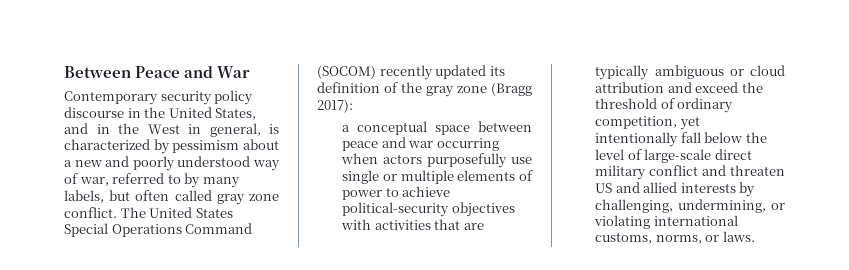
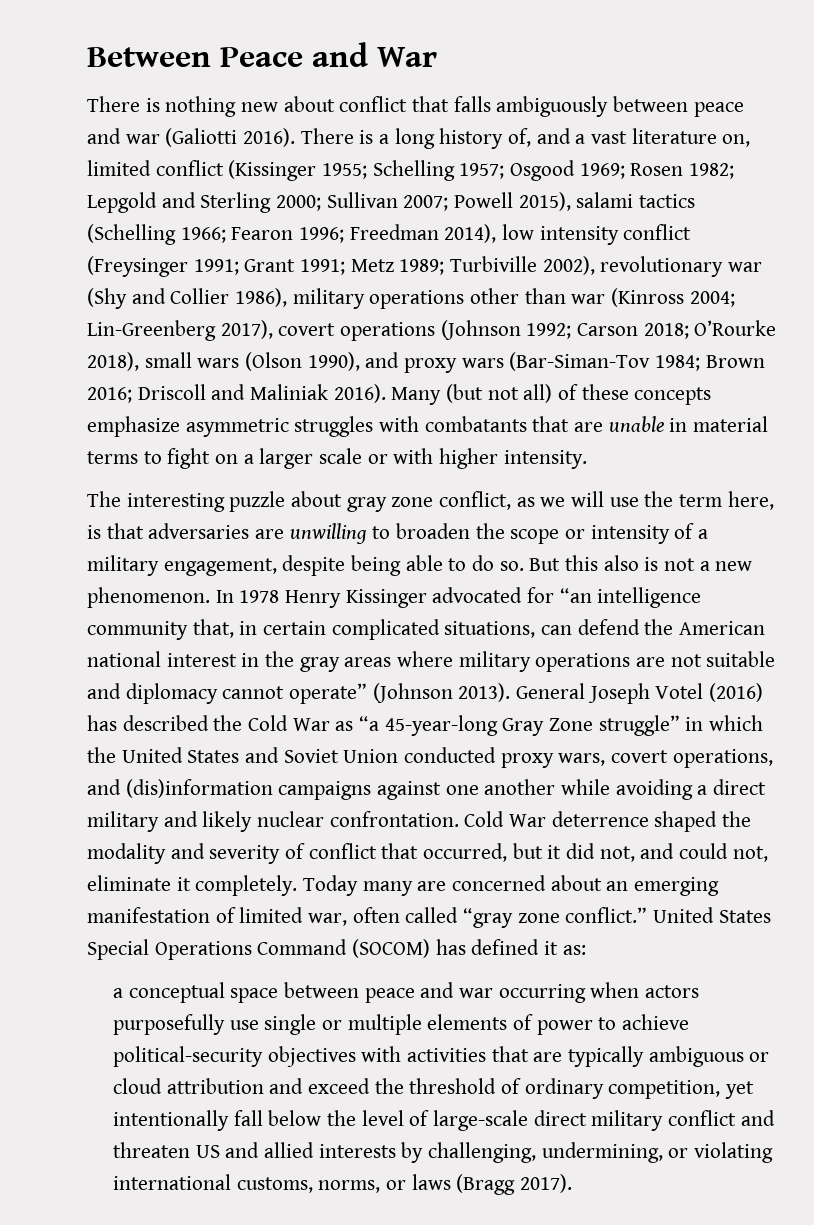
- Contemporary security policy discourse in the United States, and in the West in general, is characterized by pessimism about a new and poorly understood way of war, referred to by many labels, but often called gray zone conflict. The United States Special Operations Command (SOCOM) recently updated its definition of the gray zone (Bragg 2017):
+ There is nothing new about conflict that falls ambiguously between peace and war (Galiotti 2016). There is a long history of, and a vast literature on, limited conflict (Kissinger 1955; Schelling 1957; Osgood 1969; Rosen 1982; Lepgold and Sterling 2000; Sullivan 2007; Powell 2015), salami tactics (Schelling 1966; Fearon 1996; Freedman 2014), low intensity conflict (Freysinger 1991; Grant 1991; Metz 1989; Turbiville 2002), revolutionary war (Shy and Collier 1986), military operations other than war (Kinross 2004; Lin-Greenberg 2017), covert operations (Johnson 1992; Carson 2018; O’Rourke 2018), small wars (Olson 1990), and proxy wars (Bar-Siman-Tov 1984; Brown 2016; Driscoll and Maliniak 2016). Many (but not all) of these concepts emphasize asymmetric struggles with combatants that are unable in material terms to fight on a larger scale or with higher intensity.
+ The interesting puzzle about gray zone conflict, as we will use the term here, is that adversaries are unwilling to broaden the scope or intensity of a military engagement, despite being able to do so. But this also is not a new phenomenon. In 1978 Henry Kissinger advocated for “an intelligence community that, in certain complicated situations, can defend the American national interest in the gray areas where military operations are not suitable and diplomacy cannot operate” (Johnson 2013). General Joseph Votel (2016) has described the Cold War as “a 45-year-long Gray Zone struggle” in which the United States and Soviet Union conducted proxy wars, covert operations, and (dis)information campaigns against one another while avoiding a direct military and likely nuclear confrontation. Cold War deterrence shaped the modality and severity of conflict that occurred, but it did not, and could not, eliminate it completely. Today many are concerned about an emerging manifestation of limited war, often called “gray zone conflict.” United States Special Operations Command (SOCOM) has defined it as:
- a conceptual space between peace and war occurring when actors purposefully use single or multiple elements of power to achieve political-security objectives with activities that are typically ambiguous or cloud attribution and exceed the threshold of ordinary competition, yet intentionally fall below the level of large-scale direct military conflict and threaten US and allied interests by challenging, undermining, or violating international customs, norms, or laws.
+ a conceptual space between peace and war occurring when actors purposefully use single or multiple elements of power to achieve political-security objectives with activities that are typically ambiguous or cloud attribution and exceed the threshold of ordinary competition, yet intentionally fall below the level of large-scale direct military conflict and threaten US and allied interests by challenging, undermining, or violating international customs, norms, or laws (Bragg 2017).

